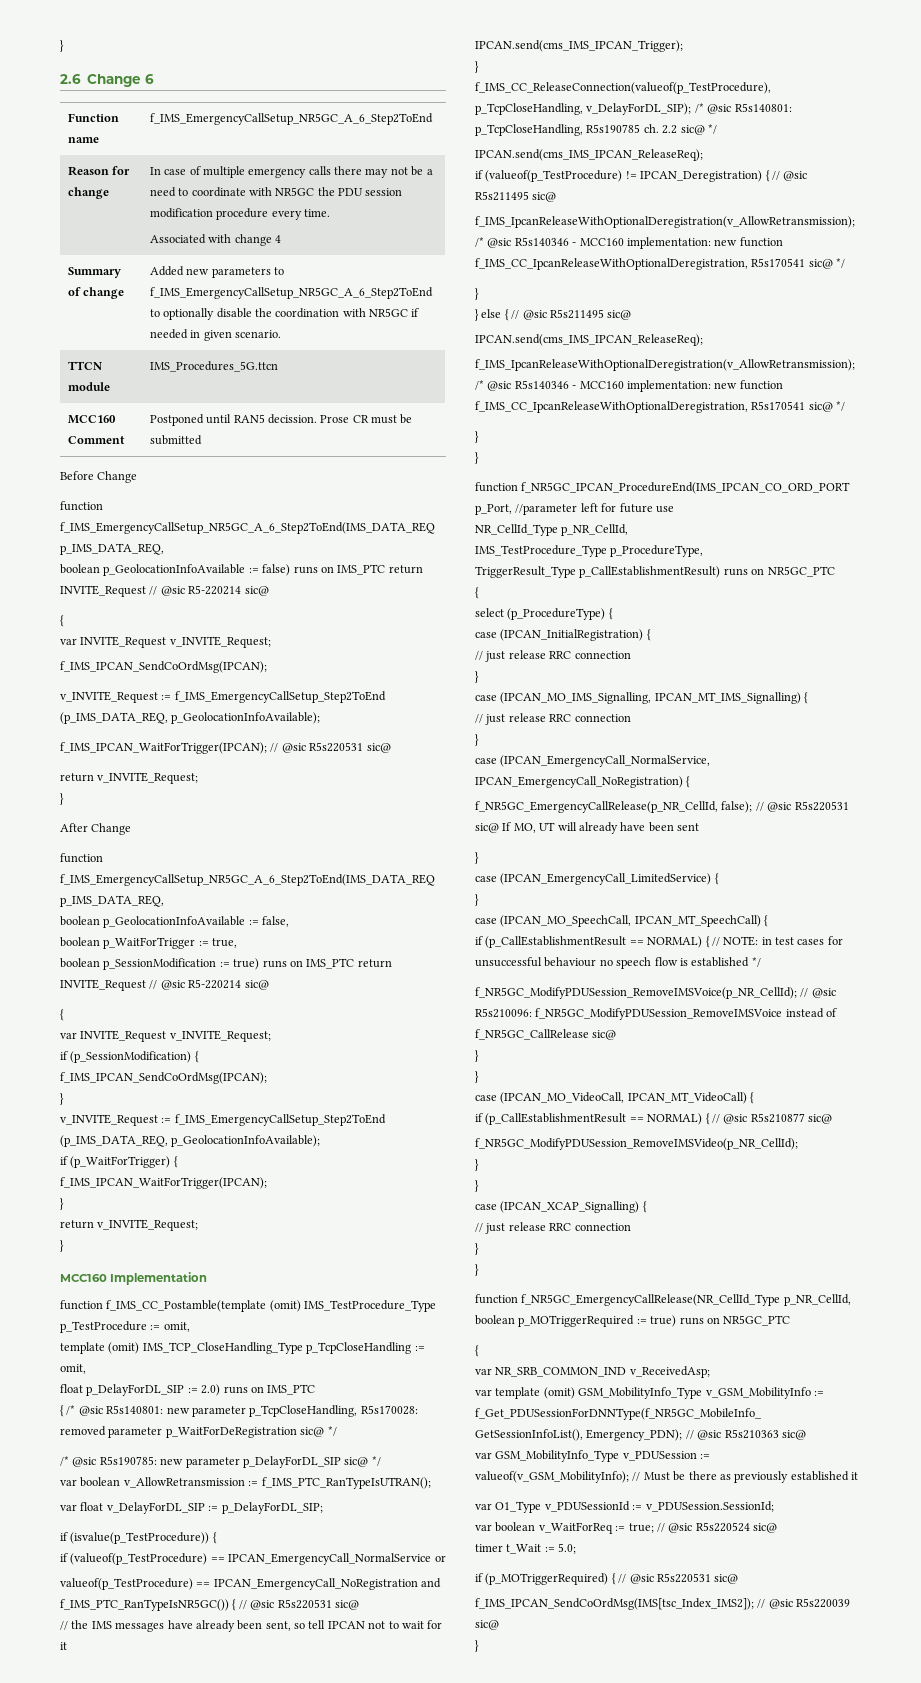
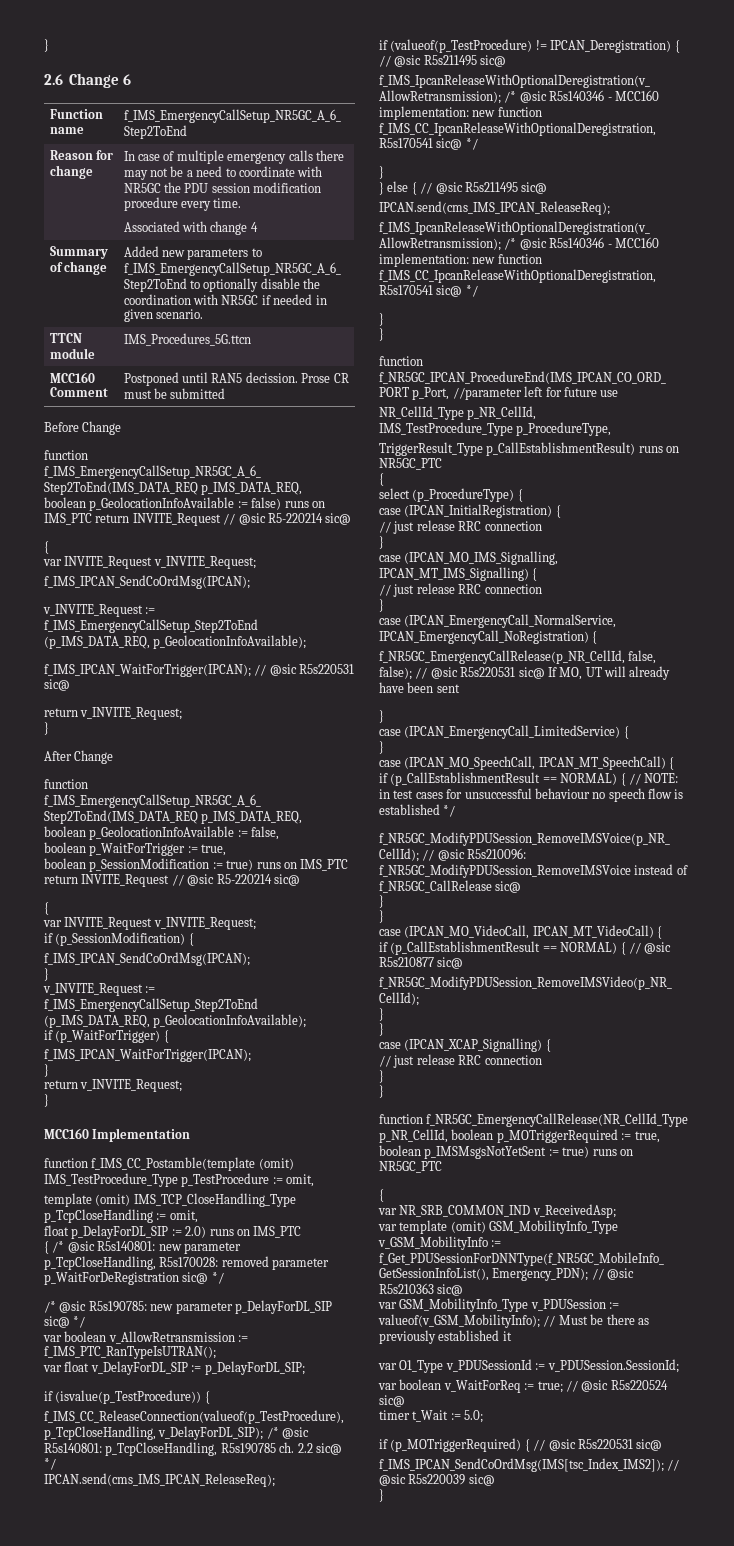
- if (valueof(p_TestProcedure) == IPCAN_EmergencyCall_NormalService or
- valueof(p_TestProcedure) == IPCAN_EmergencyCall_NoRegistration and f_IMS_PTC_RanTypeIsNR5GC()) { // @sic R5s220531 sic@
- // the IMS messages have already been sent, so tell IPCAN not to wait for it
- IPCAN.send(cms_IMS_IPCAN_Trigger);
- }
- f_NR5GC_EmergencyCallRelease(p_NR_CellId, false); // @sic R5s220531 sic@ If MO, UT will already have been sent
+ f_NR5GC_EmergencyCallRelease(p_NR_CellId, false, false); // @sic R5s220531 sic@ If MO, UT will already have been sent
- function f_NR5GC_EmergencyCallRelease(NR_CellId_Type p_NR_CellId, boolean p_MOTriggerRequired := true) runs on NR5GC_PTC
+ function f_NR5GC_EmergencyCallRelease(NR_CellId_Type p_NR_CellId, boolean p_MOTriggerRequired := true, boolean p_IMSMsgsNotYetSent := true) runs on NR5GC_PTC

